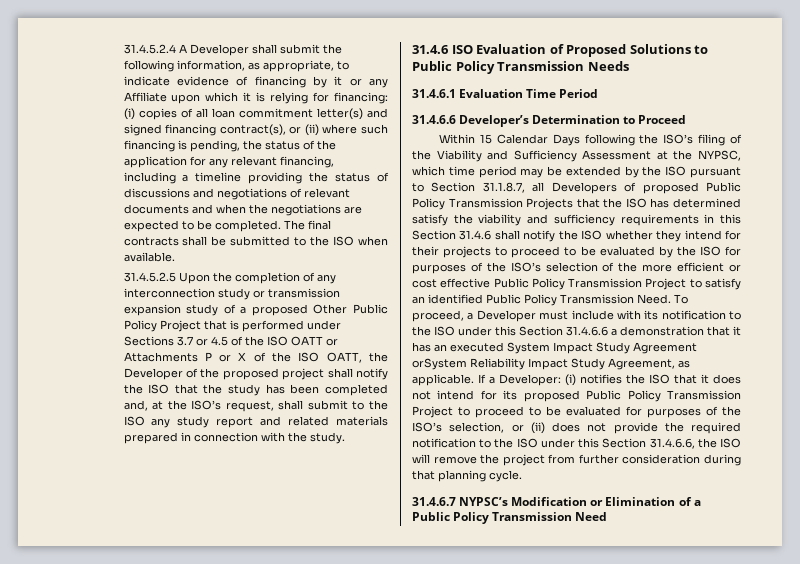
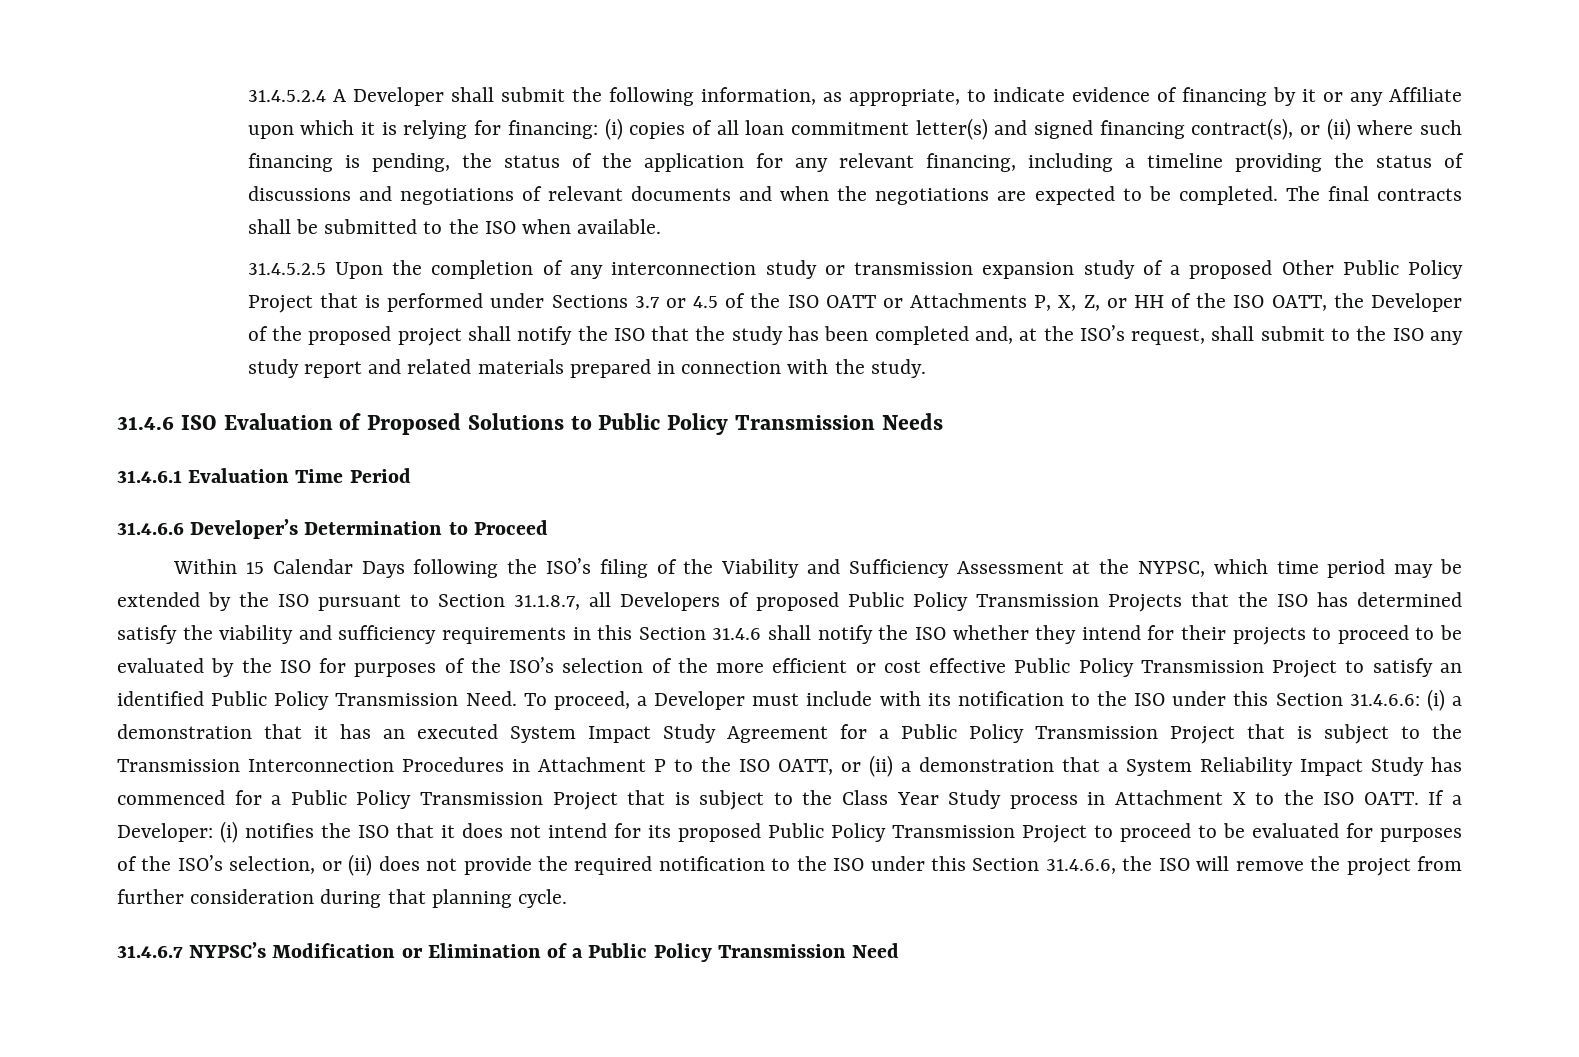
- 31.4.5.2.5 Upon the completion of any interconnection study or transmission expansion study of a proposed Other Public Policy Project that is performed under Sections 3.7 or 4.5 of the ISO OATT or Attachments P or X of the ISO OATT, the Developer of the proposed project shall notify the ISO that the study has been completed and, at the ISO’s request, shall submit to the ISO any study report and related materials prepared in connection with the study.
+ 31.4.5.2.5 Upon the completion of any interconnection study or transmission expansion study of a proposed Other Public Policy Project that is performed under Sections 3.7 or 4.5 of the ISO OATT or Attachments P, X, Z, or HH of the ISO OATT, the Developer of the proposed project shall notify the ISO that the study has been completed and, at the ISO’s request, shall submit to the ISO any study report and related materials prepared in connection with the study.
- To proceed, a Developer must include with its notification to the ISO under this Section 31.4.6.6 a demonstration that it has an executed System Impact Study Agreement orSystem Reliability Impact Study Agreement, as applicable.
+ To proceed, a Developer must include with its notification to the ISO under this Section 31.4.6.6: (i) a demonstration that it has an executed System Impact Study Agreement for a Public Policy Transmission Project that is subject to the Transmission Interconnection Procedures in Attachment P to the ISO OATT, or (ii) a demonstration that a System Reliability Impact Study has commenced for a Public Policy Transmission Project that is subject to the Class Year Study process in Attachment X to the ISO OATT.

